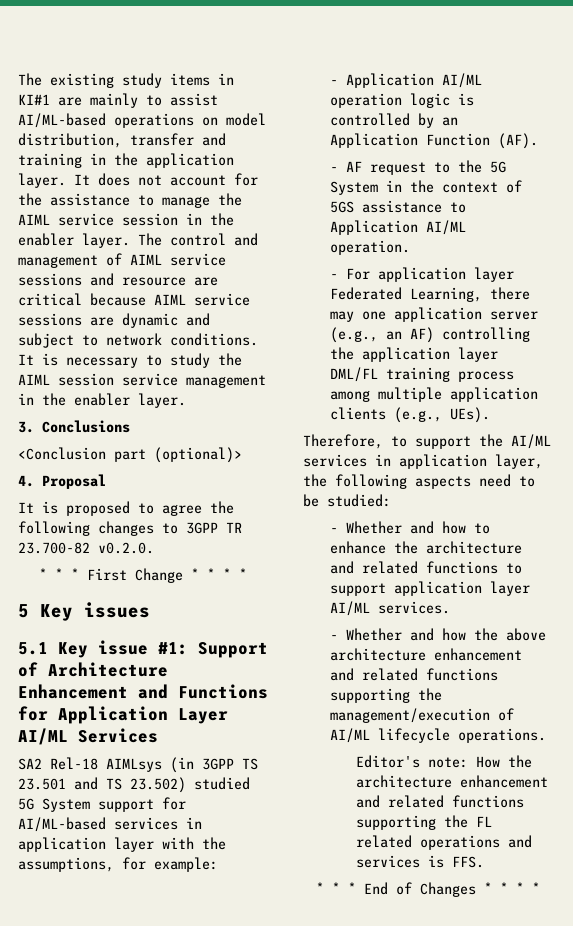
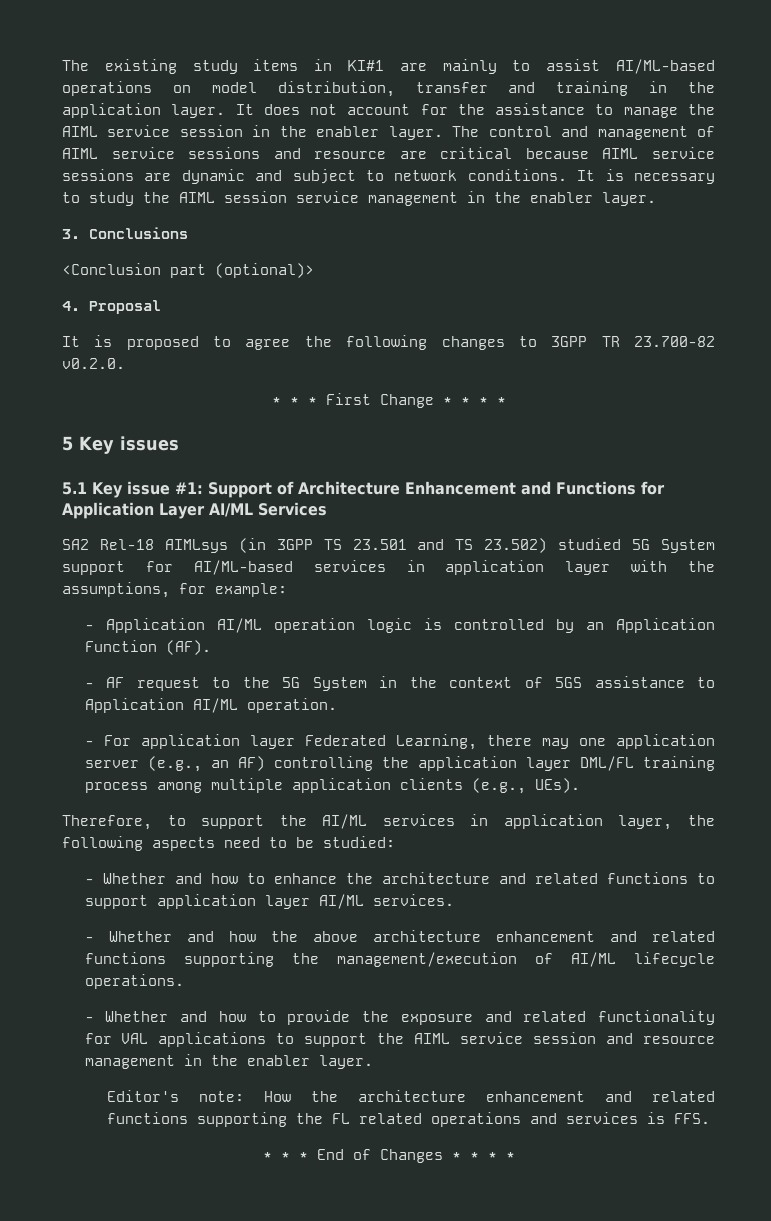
+ - Whether and how to provide the exposure and related functionality for VAL applications to support the AIML service session and resource management in the enabler layer.

